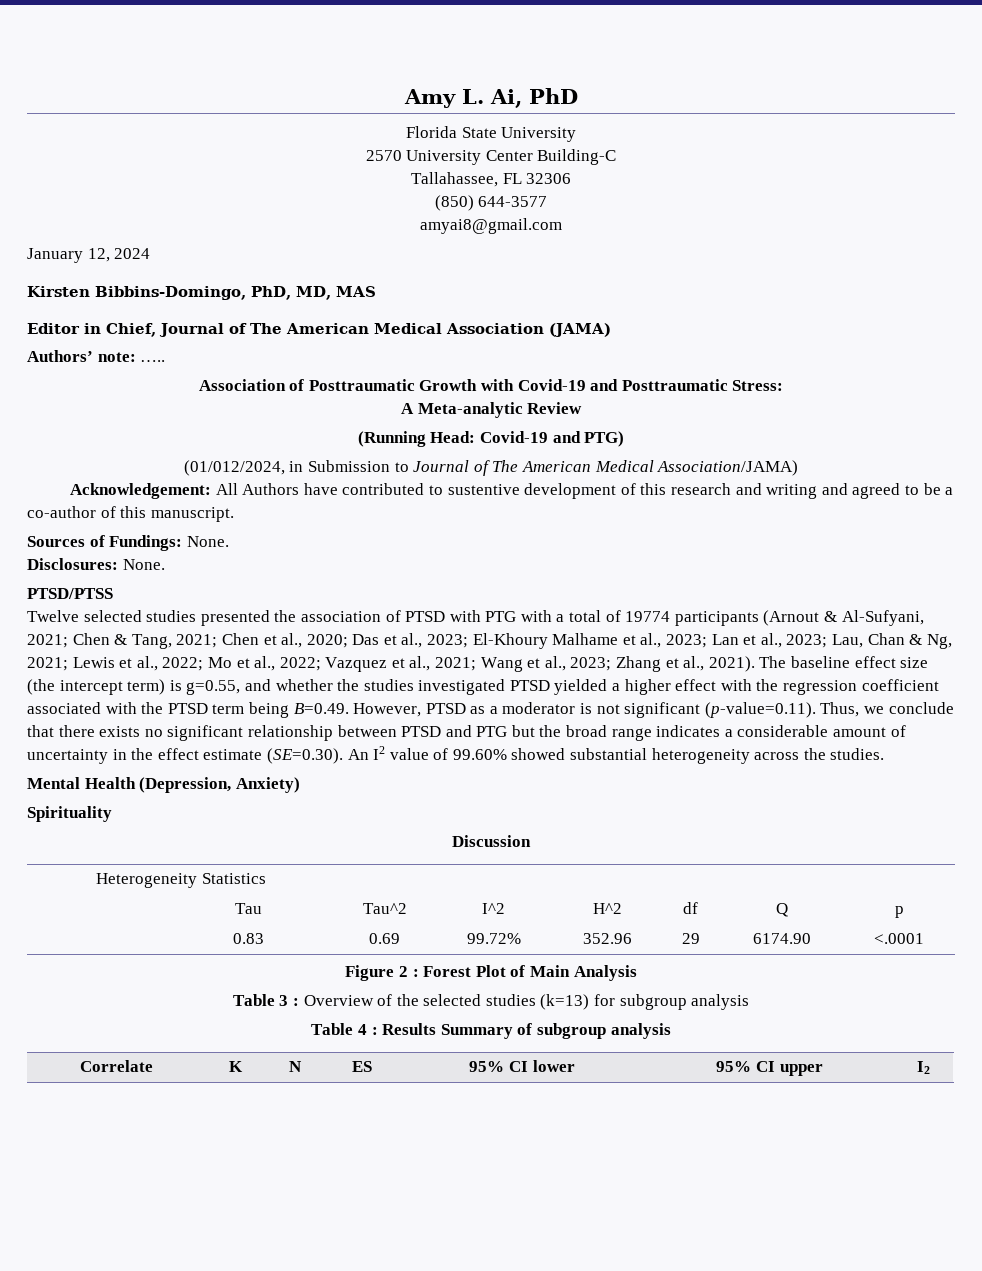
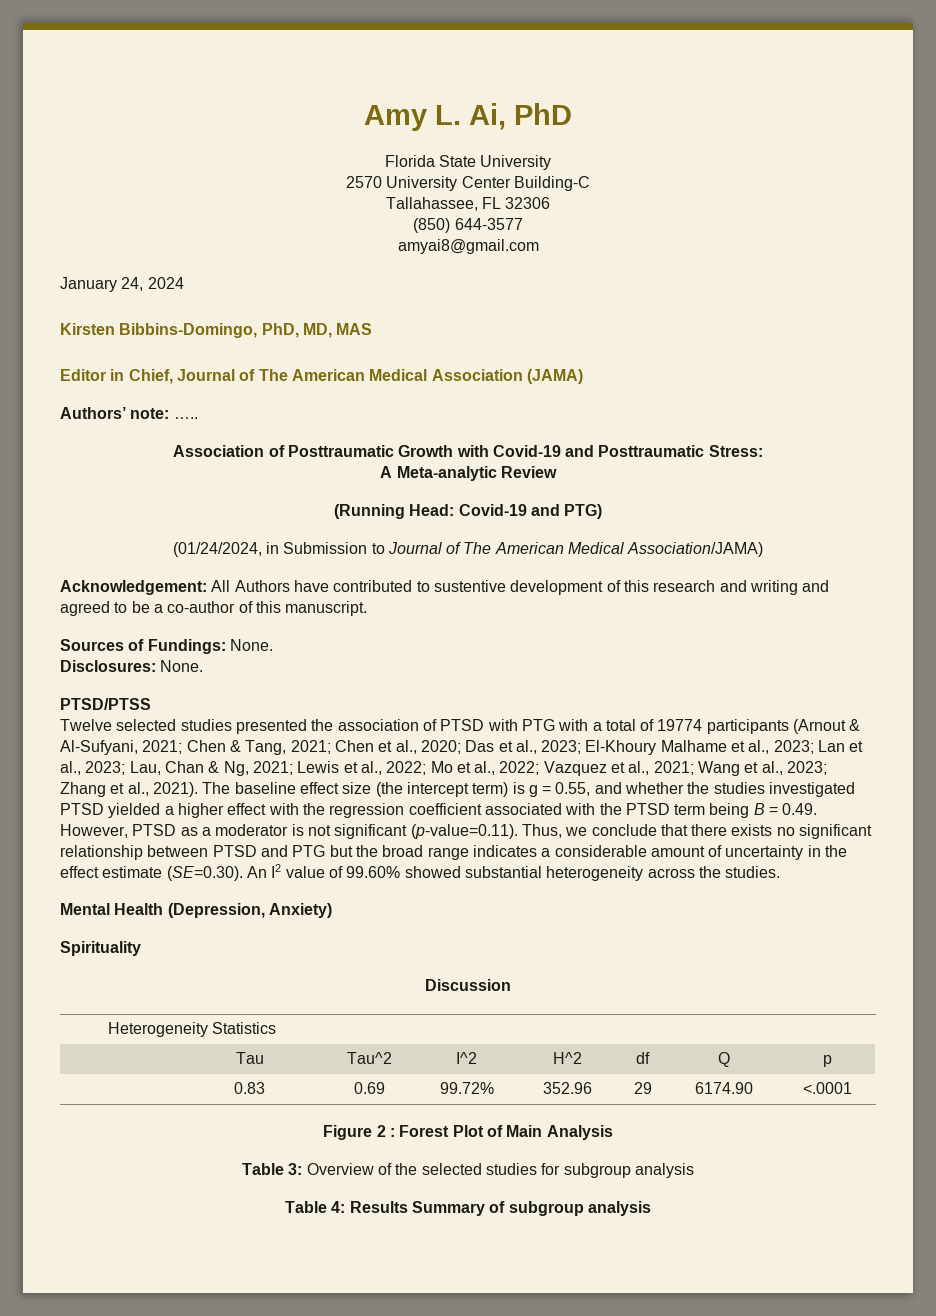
- January 12, 2024
+ January 24, 2024
- (01/012/2024, in Submission to Journal of The American Medical Association/JAMA)
+ (01/24/2024, in Submission to Journal of The American Medical Association/JAMA)
- The baseline effect size (the intercept term) is g=0.55, and whether the studies investigated PTSD yielded a higher effect with the regression coefficient associated with the PTSD term being B=0.49. However, PTSD as a moderator is not significant (p-value=0.11). Thus, we conclude that there exists no significant relationship between PTSD and PTG but the broad range indicates a considerable amount of uncertainty in the effect estimate (SE=0.30). An I2 value of 99.60% showed substantial heterogeneity across the studies.
+ The baseline effect size (the intercept term) is g = 0.55, and whether the studies investigated PTSD yielded a higher effect with the regression coefficient associated with the PTSD term being B = 0.49. However, PTSD as a moderator is not significant (p-value=0.11). Thus, we conclude that there exists no significant relationship between PTSD and PTG but the broad range indicates a considerable amount of uncertainty in the effect estimate (SE=0.30). An I2 value of 99.60% showed substantial heterogeneity across the studies.
- Table 3 : Overview of the selected studies (k=13) for subgroup analysis
+ Table 3: Overview of the selected studies for subgroup analysis
- Table 4 : Results Summary of subgroup analysis
+ Table 4: Results Summary of subgroup analysis
- Correlate | K | N | ES | 95% CI lower | 95% CI upper | I2

